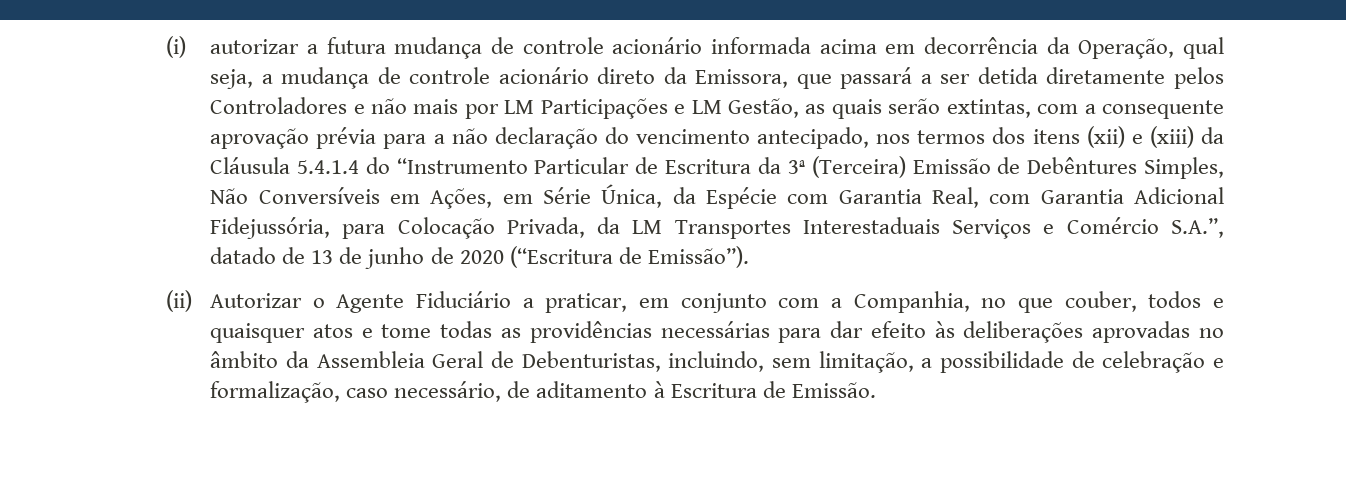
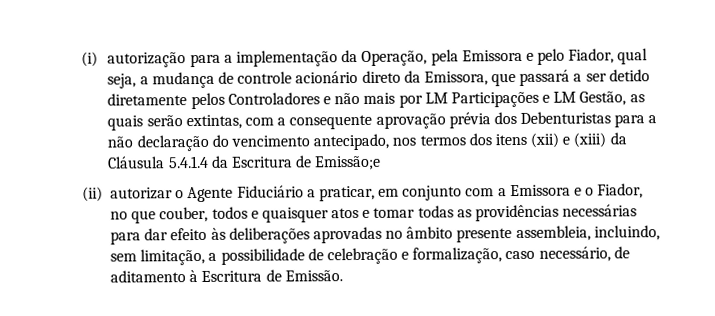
- (i) autorizar a futura mudança de controle acionário informada acima em decorrência da Operação, qual seja, a mudança de controle acionário direto da Emissora, que passará a ser detida diretamente pelos Controladores e não mais por LM Participações e LM Gestão, as quais serão extintas, com a consequente aprovação prévia para a não declaração do vencimento antecipado, nos termos dos itens (xii) e (xiii) da Cláusula 5.4.1.4 do “Instrumento Particular de Escritura da 3ª (Terceira) Emissão de Debêntures Simples, Não Conversíveis em Ações, em Série Única, da Espécie com Garantia Real, com Garantia Adicional Fidejussória, para Colocação Privada, da LM Transportes Interestaduais Serviços e Comércio S.A.”, datado de 13 de junho de 2020 (“Escritura de Emissão”).
+ (i) autorização para a implementação da Operação, pela Emissora e pelo Fiador, qual seja, a mudança de controle acionário direto da Emissora, que passará a ser detido diretamente pelos Controladores e não mais por LM Participações e LM Gestão, as quais serão extintas, com a consequente aprovação prévia dos Debenturistas para a não declaração do vencimento antecipado, nos termos dos itens (xii) e (xiii) da Cláusula 5.4.1.4 da Escritura de Emissão;e
- (ii) Autorizar o Agente Fiduciário a praticar, em conjunto com a Companhia, no que couber, todos e quaisquer atos e tome todas as providências necessárias para dar efeito às deliberações aprovadas no âmbito da Assembleia Geral de Debenturistas, incluindo, sem limitação, a possibilidade de celebração e formalização, caso necessário, de aditamento à Escritura de Emissão.
+ (ii) autorizar o Agente Fiduciário a praticar, em conjunto com a Emissora e o Fiador, no que couber, todos e quaisquer atos e tomar todas as providências necessárias para dar efeito às deliberações aprovadas no âmbito presente assembleia, incluindo, sem limitação, a possibilidade de celebração e formalização, caso necessário, de aditamento à Escritura de Emissão.

